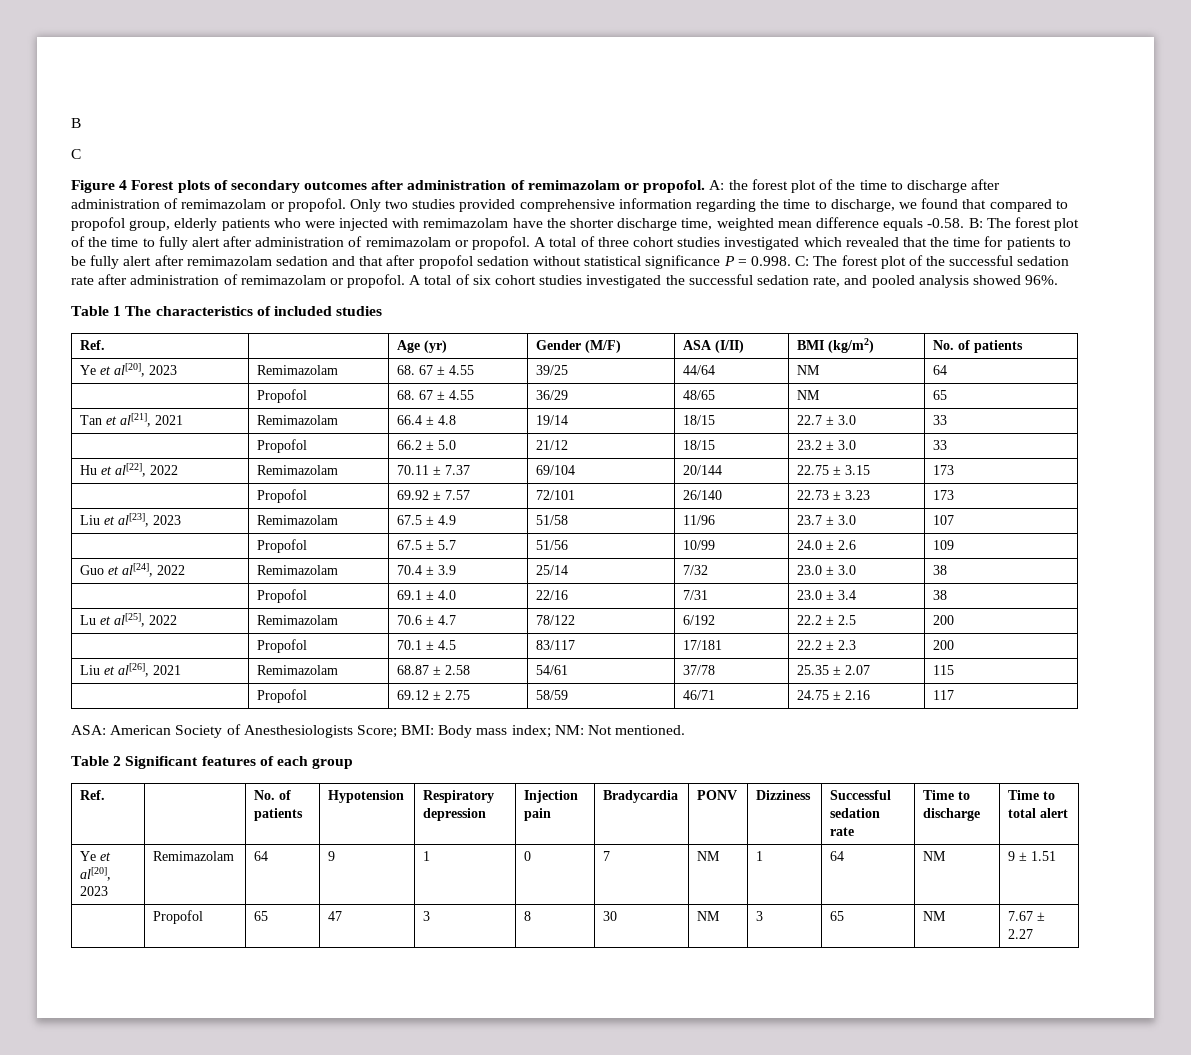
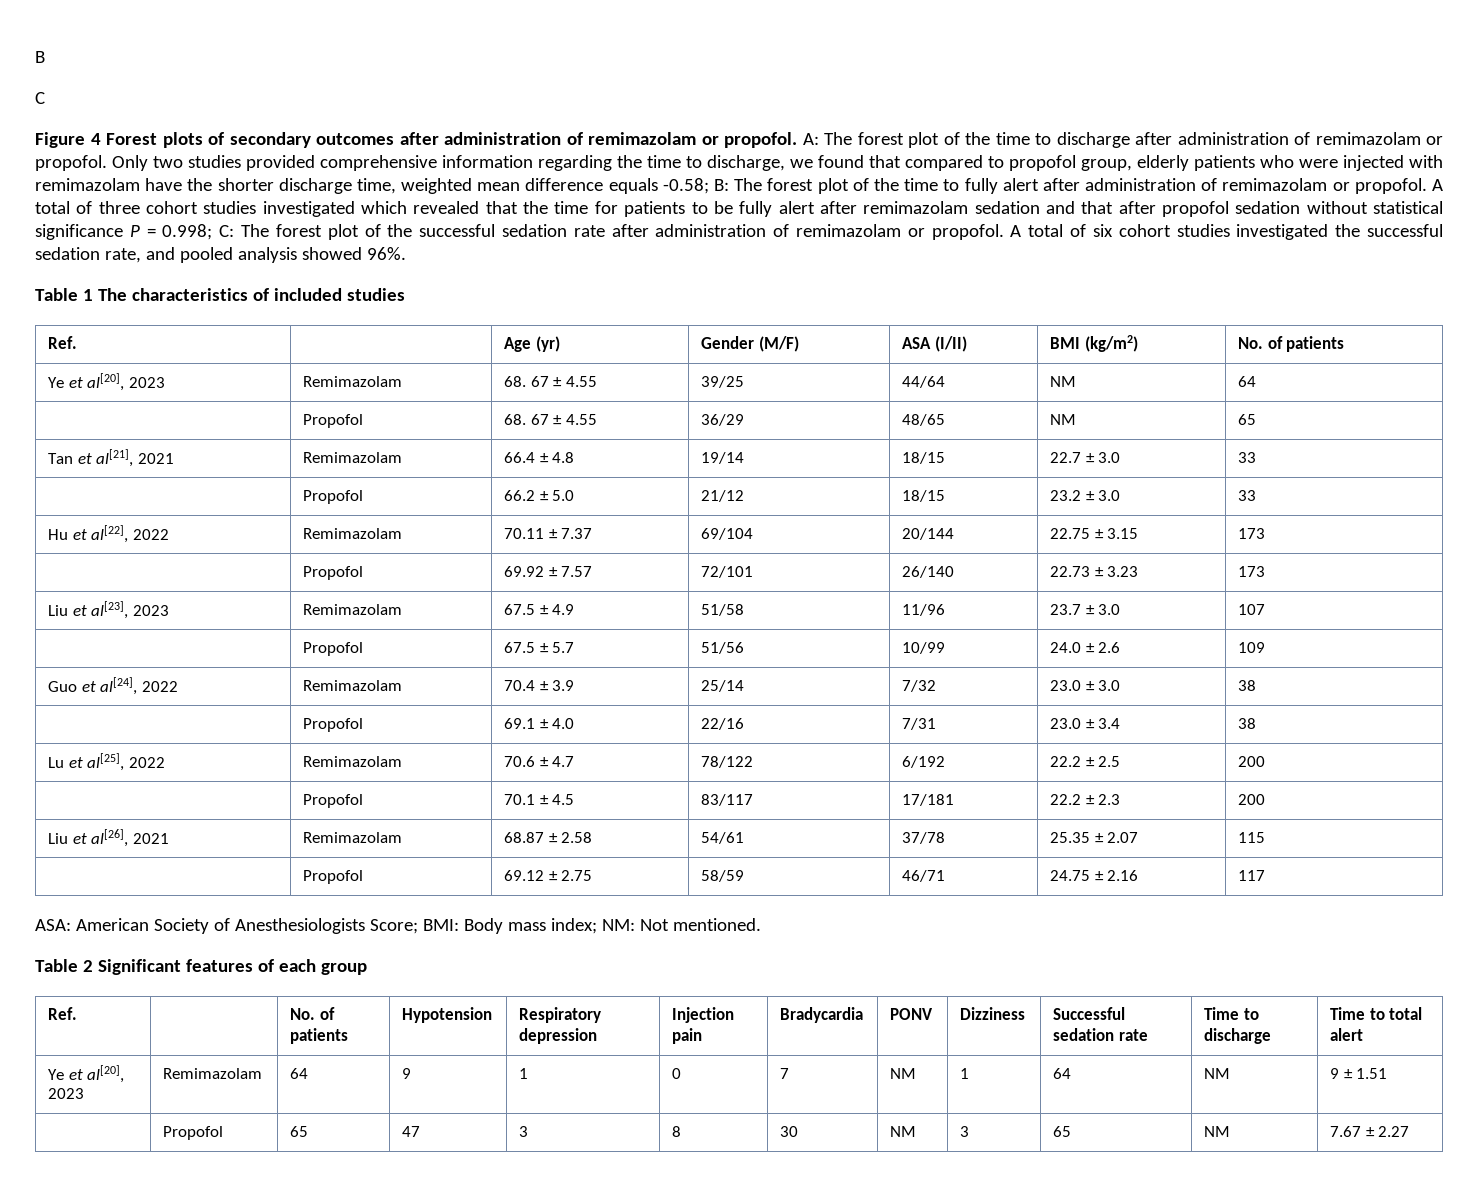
- A: the forest plot of the time to discharge after administration of remimazolam or propofol.
+ A: The forest plot of the time to discharge after administration of remimazolam or propofol.
- Only two studies provided comprehensive information regarding the time to discharge, we found that compared to propofol group, elderly patients who were injected with remimazolam have the shorter discharge time, weighted mean difference equals -0.58. B: The forest plot of the time to fully alert after administration of remimazolam or propofol.
+ Only two studies provided comprehensive information regarding the time to discharge, we found that compared to propofol group, elderly patients who were injected with remimazolam have the shorter discharge time, weighted mean difference equals -0.58; B: The forest plot of the time to fully alert after administration of remimazolam or propofol.
- A total of three cohort studies investigated which revealed that the time for patients to be fully alert after remimazolam sedation and that after propofol sedation without statistical significance P = 0.998. C: The forest plot of the successful sedation rate after administration of remimazolam or propofol.
+ A total of three cohort studies investigated which revealed that the time for patients to be fully alert after remimazolam sedation and that after propofol sedation without statistical significance P = 0.998; C: The forest plot of the successful sedation rate after administration of remimazolam or propofol.

